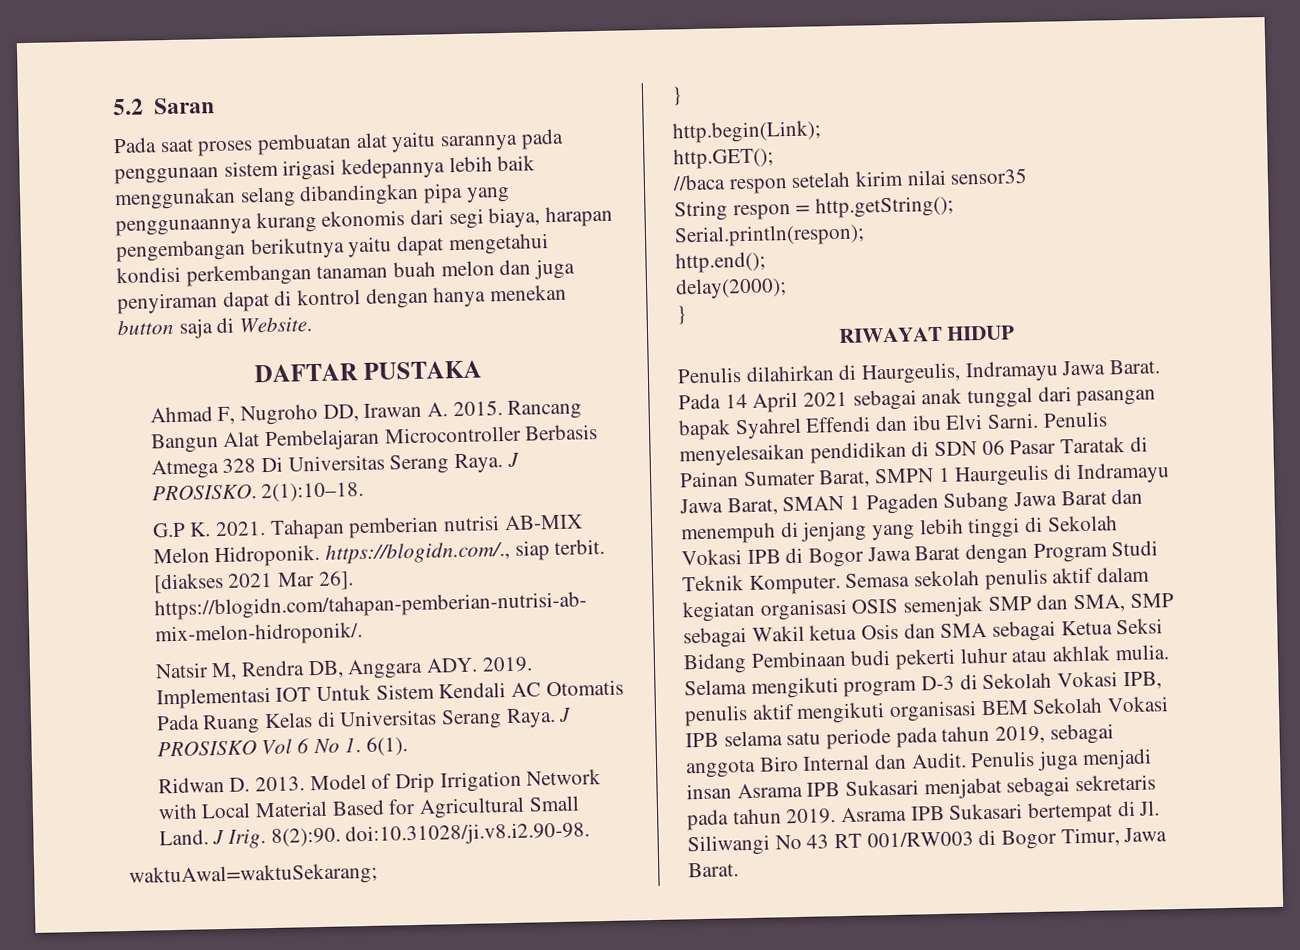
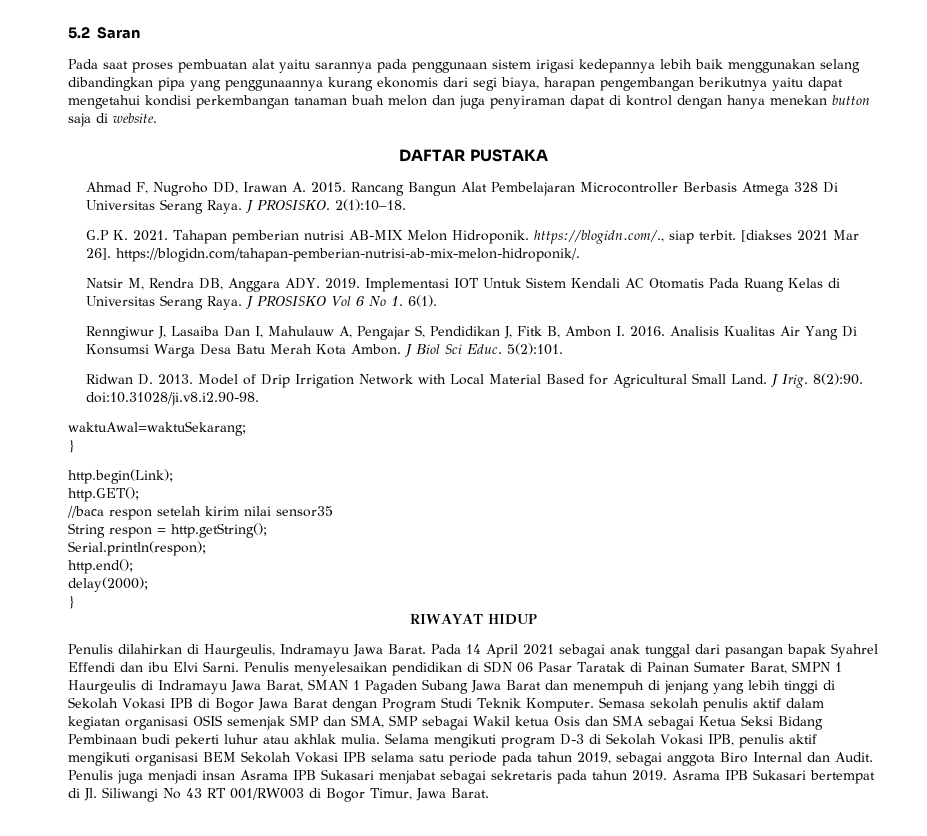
- Pada saat proses pembuatan alat yaitu sarannya pada penggunaan sistem irigasi kedepannya lebih baik menggunakan selang dibandingkan pipa yang penggunaannya kurang ekonomis dari segi biaya, harapan pengembangan berikutnya yaitu dapat mengetahui kondisi perkembangan tanaman buah melon dan juga penyiraman dapat di kontrol dengan hanya menekan button saja di Website.
+ Pada saat proses pembuatan alat yaitu sarannya pada penggunaan sistem irigasi kedepannya lebih baik menggunakan selang dibandingkan pipa yang penggunaannya kurang ekonomis dari segi biaya, harapan pengembangan berikutnya yaitu dapat mengetahui kondisi perkembangan tanaman buah melon dan juga penyiraman dapat di kontrol dengan hanya menekan button saja di website.
+ Renngiwur J, Lasaiba Dan I, Mahulauw A, Pengajar S, Pendidikan J, Fitk B, Ambon I. 2016. Analisis Kualitas Air Yang Di Konsumsi Warga Desa Batu Merah Kota Ambon. J Biol Sci Educ. 5(2):101.

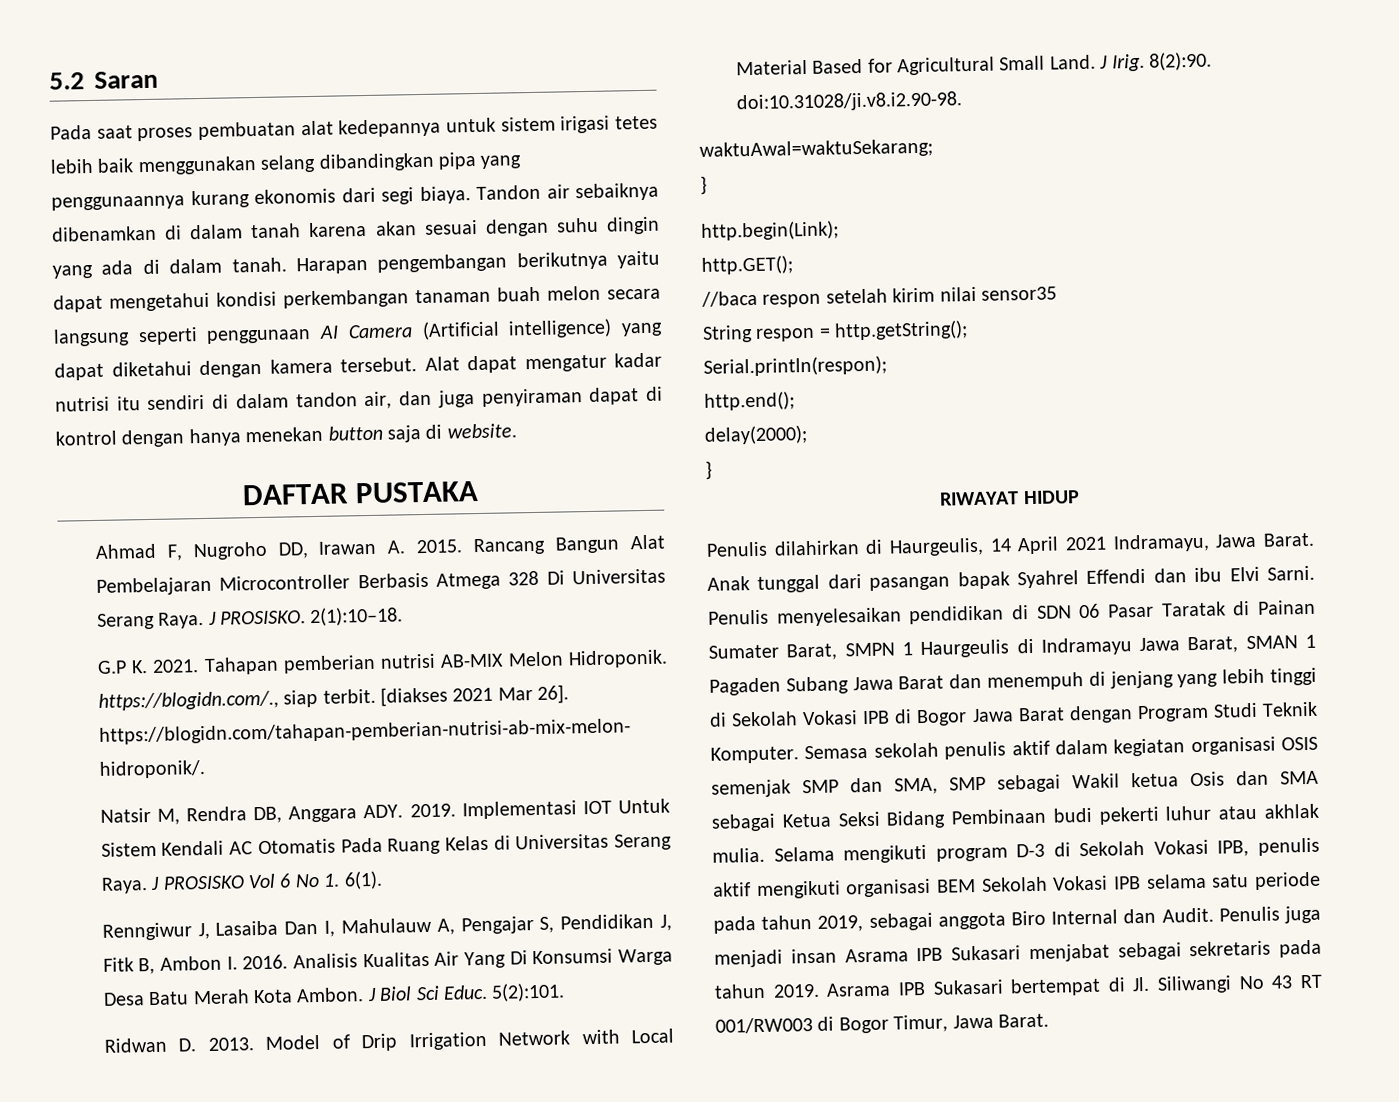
- Pada saat proses pembuatan alat yaitu sarannya pada penggunaan sistem irigasi kedepannya lebih baik menggunakan selang dibandingkan pipa yang penggunaannya kurang ekonomis dari segi biaya, harapan pengembangan berikutnya yaitu dapat mengetahui kondisi perkembangan tanaman buah melon dan juga penyiraman dapat di kontrol dengan hanya menekan button saja di website.
+ Pada saat proses pembuatan alat kedepannya untuk sistem irigasi tetes lebih baik menggunakan selang dibandingkan pipa yang penggunaannya kurang ekonomis dari segi biaya. Tandon air sebaiknya dibenamkan di dalam tanah karena akan sesuai dengan suhu dingin yang ada di dalam tanah. Harapan pengembangan berikutnya yaitu dapat mengetahui kondisi perkembangan tanaman buah melon secara langsung seperti penggunaan AI Camera (Artificial intelligence) yang dapat diketahui dengan kamera tersebut. Alat dapat mengatur kadar nutrisi itu sendiri di dalam tandon air, dan juga penyiraman dapat di kontrol dengan hanya menekan button saja di website.
- Penulis dilahirkan di Haurgeulis, Indramayu Jawa Barat. Pada 14 April 2021 sebagai anak tunggal dari pasangan bapak Syahrel Effendi dan ibu Elvi Sarni.
+ Penulis dilahirkan di Haurgeulis, 14 April 2021 Indramayu, Jawa Barat. Anak tunggal dari pasangan bapak Syahrel Effendi dan ibu Elvi Sarni.

